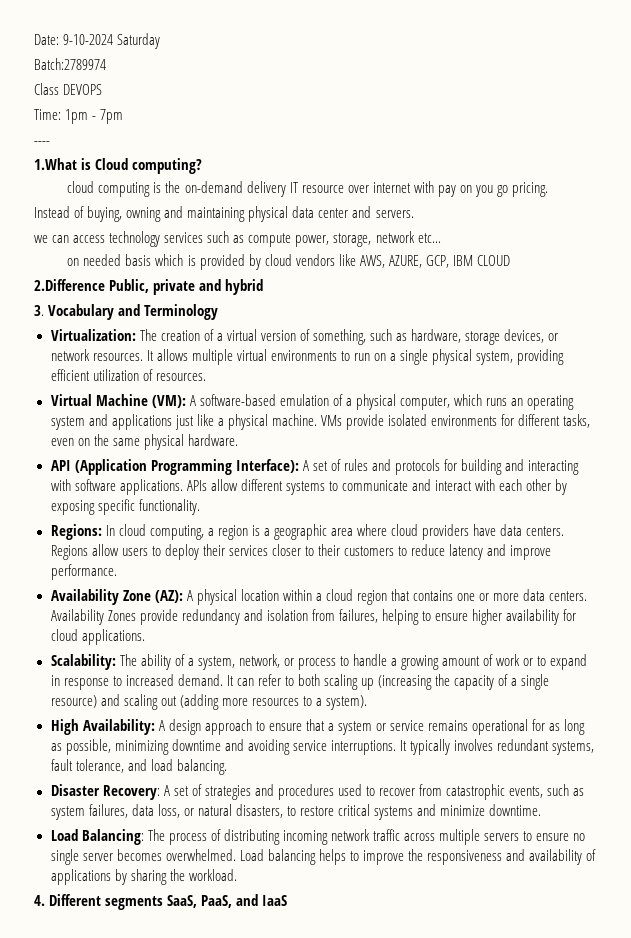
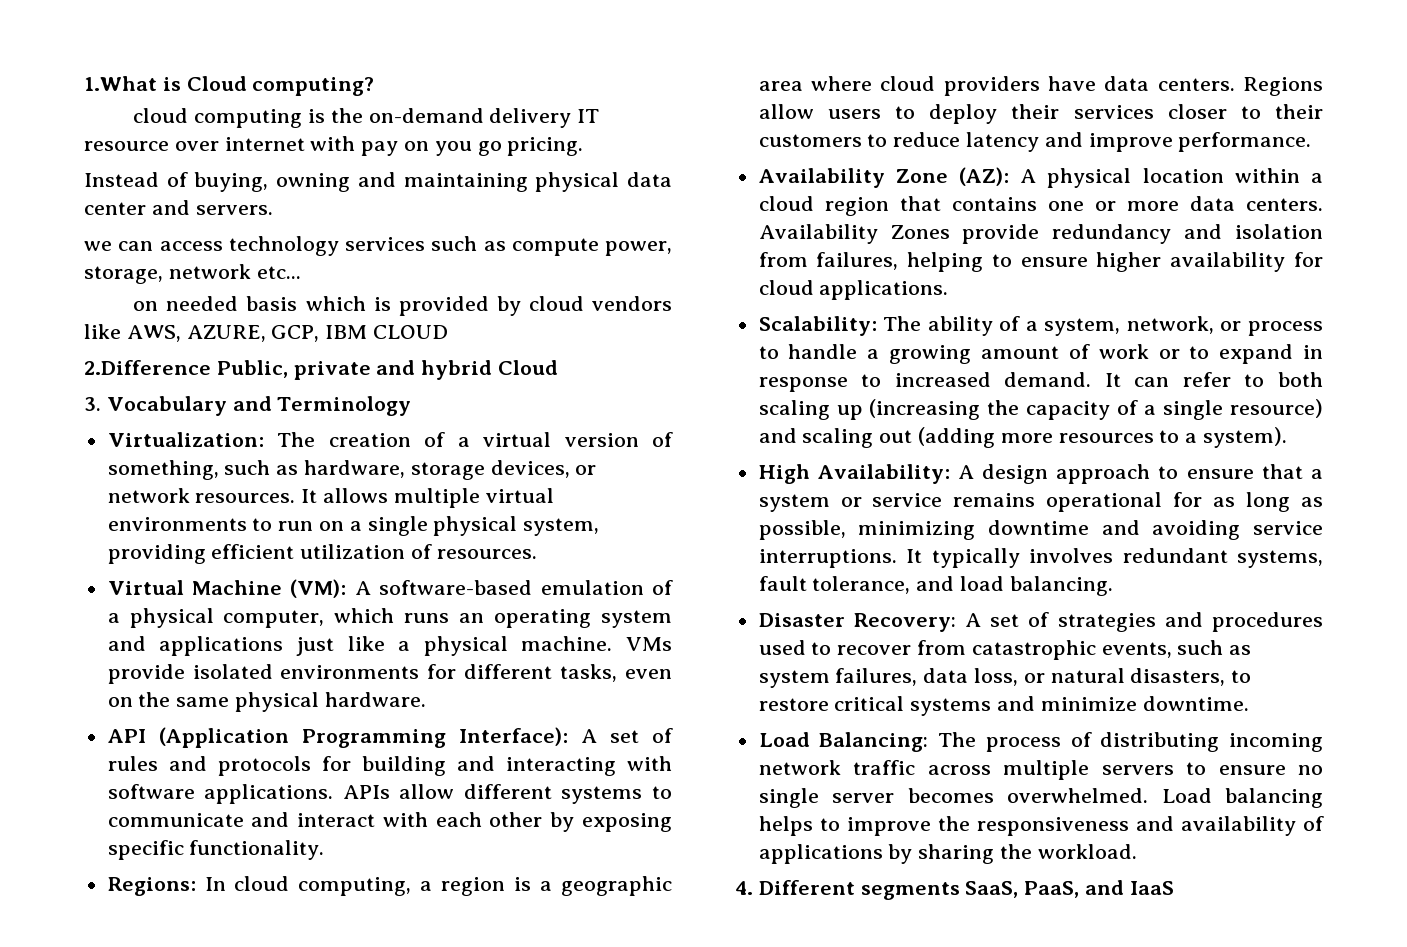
- Date: 9-10-2024 Saturday
- Batch:2789974
- Class DEVOPS
- Time: 1pm - 7pm
- ----
- 2.Difference Public, private and hybrid
+ 2.Difference Public, private and hybrid Cloud

